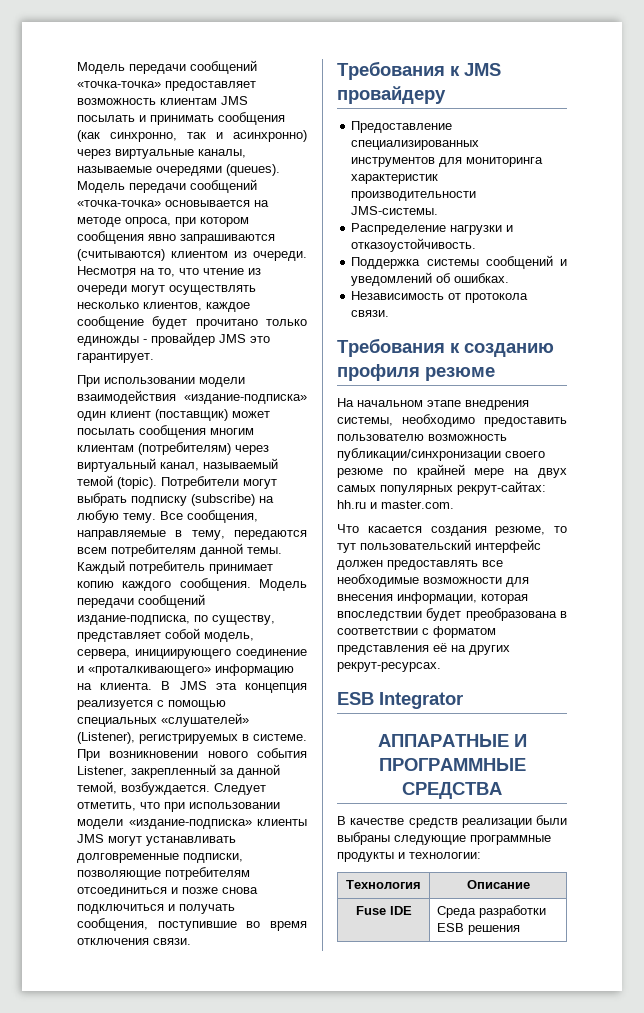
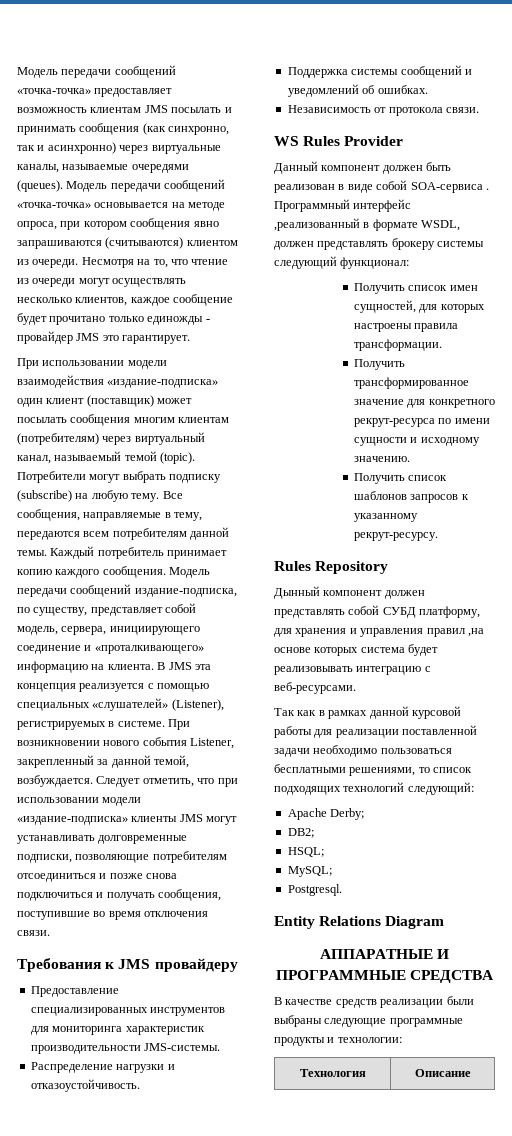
- Требования к созданию профиля резюме
- На начальном этапе внедрения системы, необходимо предоставить пользователю возможность публикации/синхронизации своего резюме по крайней мере на двух самых популярных рекрут-сайтах: hh.ru и master.com.
- Что касается создания резюме, то тут пользовательский интерфейс должен предоставлять все необходимые возможности для внесения информации, которая впоследствии будет преобразована в соответствии с форматом представления её на других рекрут-ресурсах.
- ESB Integrator
+ WS Rules Provider
+ Данный компонент должен быть реализован в виде собой SOA-сервиса . Программный интерфейс ,реализованный в формате WSDL, должен представлять брокеру системы следующий функционал:
+ Получить список имен сущностей, для которых настроены правила трансформации.
+ Получить трансформированное значение для конкретного рекрут-ресурса по имени сущности и исходному значению.
+ Получить список шаблонов запросов к указанному рекрут-ресурсу.
+ Rules Repository
+ Дынный компонент должен представлять собой СУБД платформу, для хранения и управления правил ,на основе которых система будет реализовывать интеграцию с веб-ресурсами.
+ Так как в рамках данной курсовой работы для реализации поставленной задачи необходимо пользоваться бесплатными решениями, то список подходящих технологий следующий:
+ Apache Derby;
+ DB2;
+ HSQL;
+ MySQL;
+ Postgresql.
+ Entity Relations Diagram
- Fuse IDE | Среда разработки ESB решения

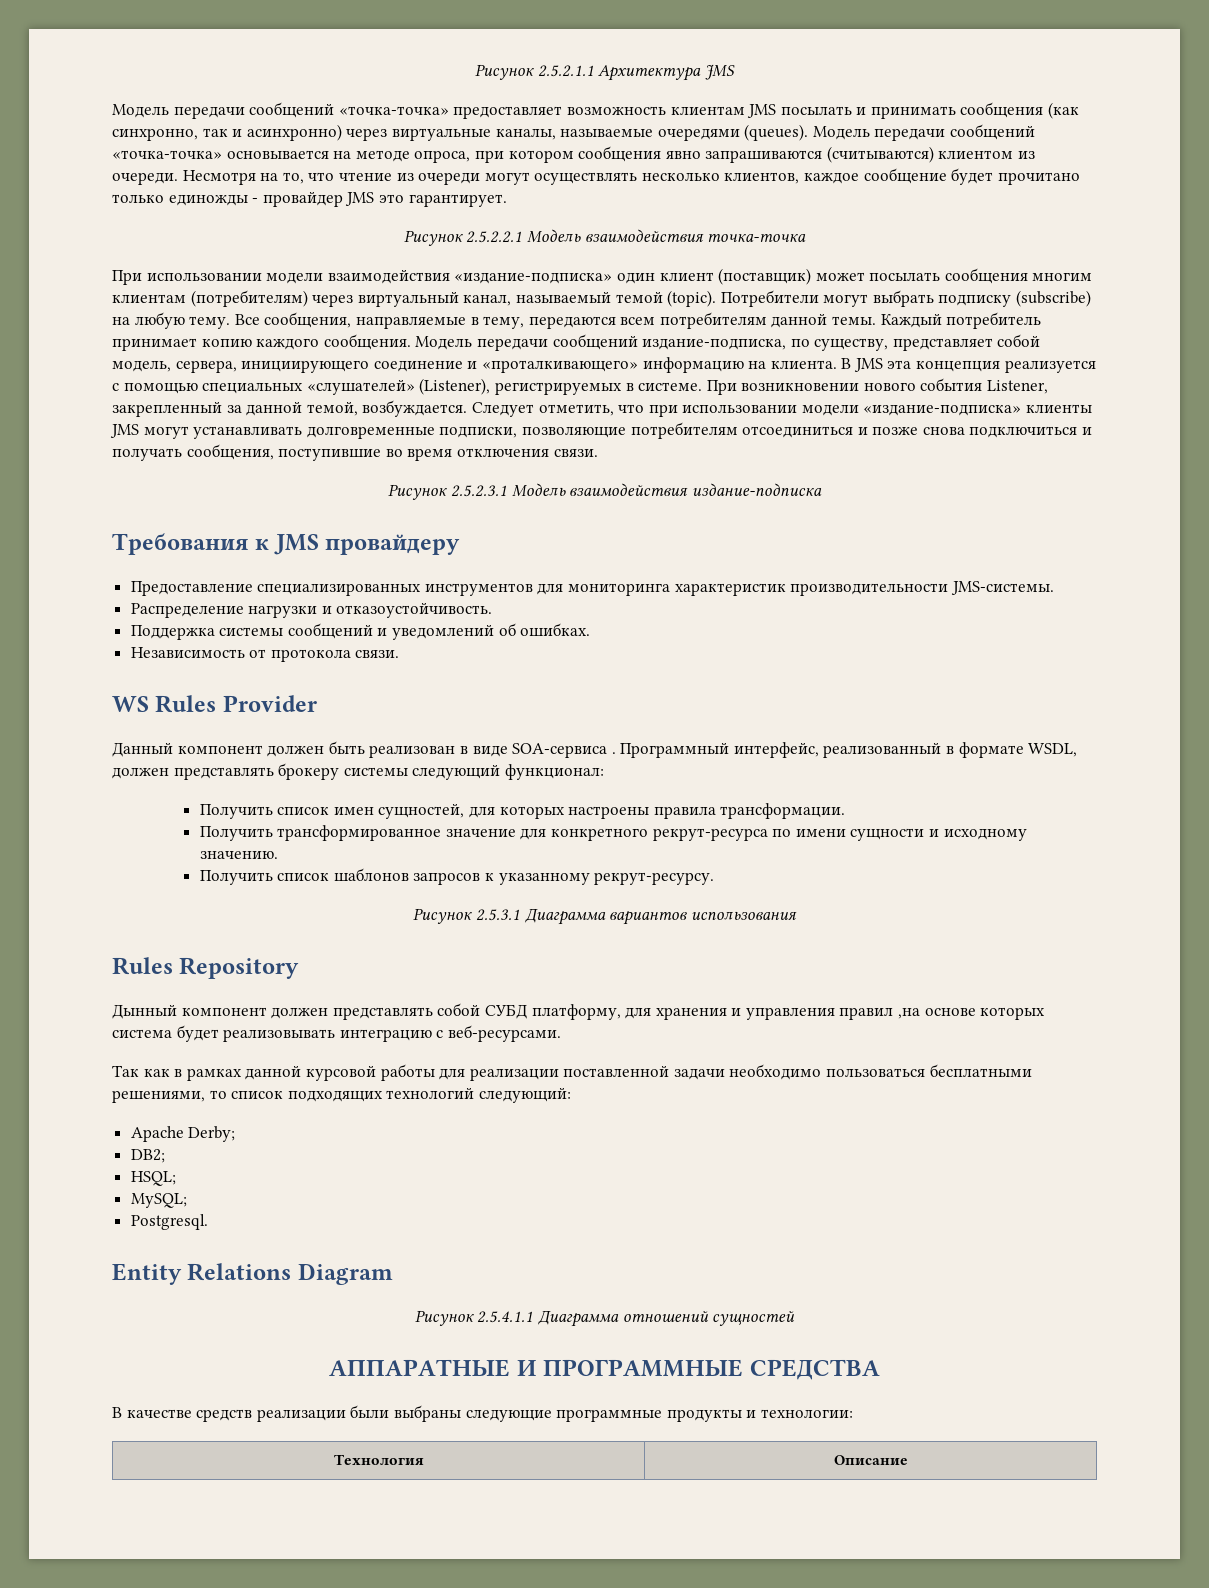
+ Рисунок 2.5.2.1.1 Архитектура JMS
+ Рисунок 2.5.2.2.1 Модель взаимодействия точка-точка
+ Рисунок 2.5.2.3.1 Модель взаимодействия издание-подписка
- Данный компонент должен быть реализован в виде собой SOA-сервиса .
+ Данный компонент должен быть реализован в виде SOA-сервиса .
- Программный интерфейс ,реализованный в формате WSDL, должен представлять брокеру системы следующий функционал:
+ Программный интерфейс, реализованный в формате WSDL, должен представлять брокеру системы следующий функционал:
+ Рисунок 2.5.3.1 Диаграмма вариантов использования
+ Рисунок 2.5.4.1.1 Диаграмма отношений сущностей

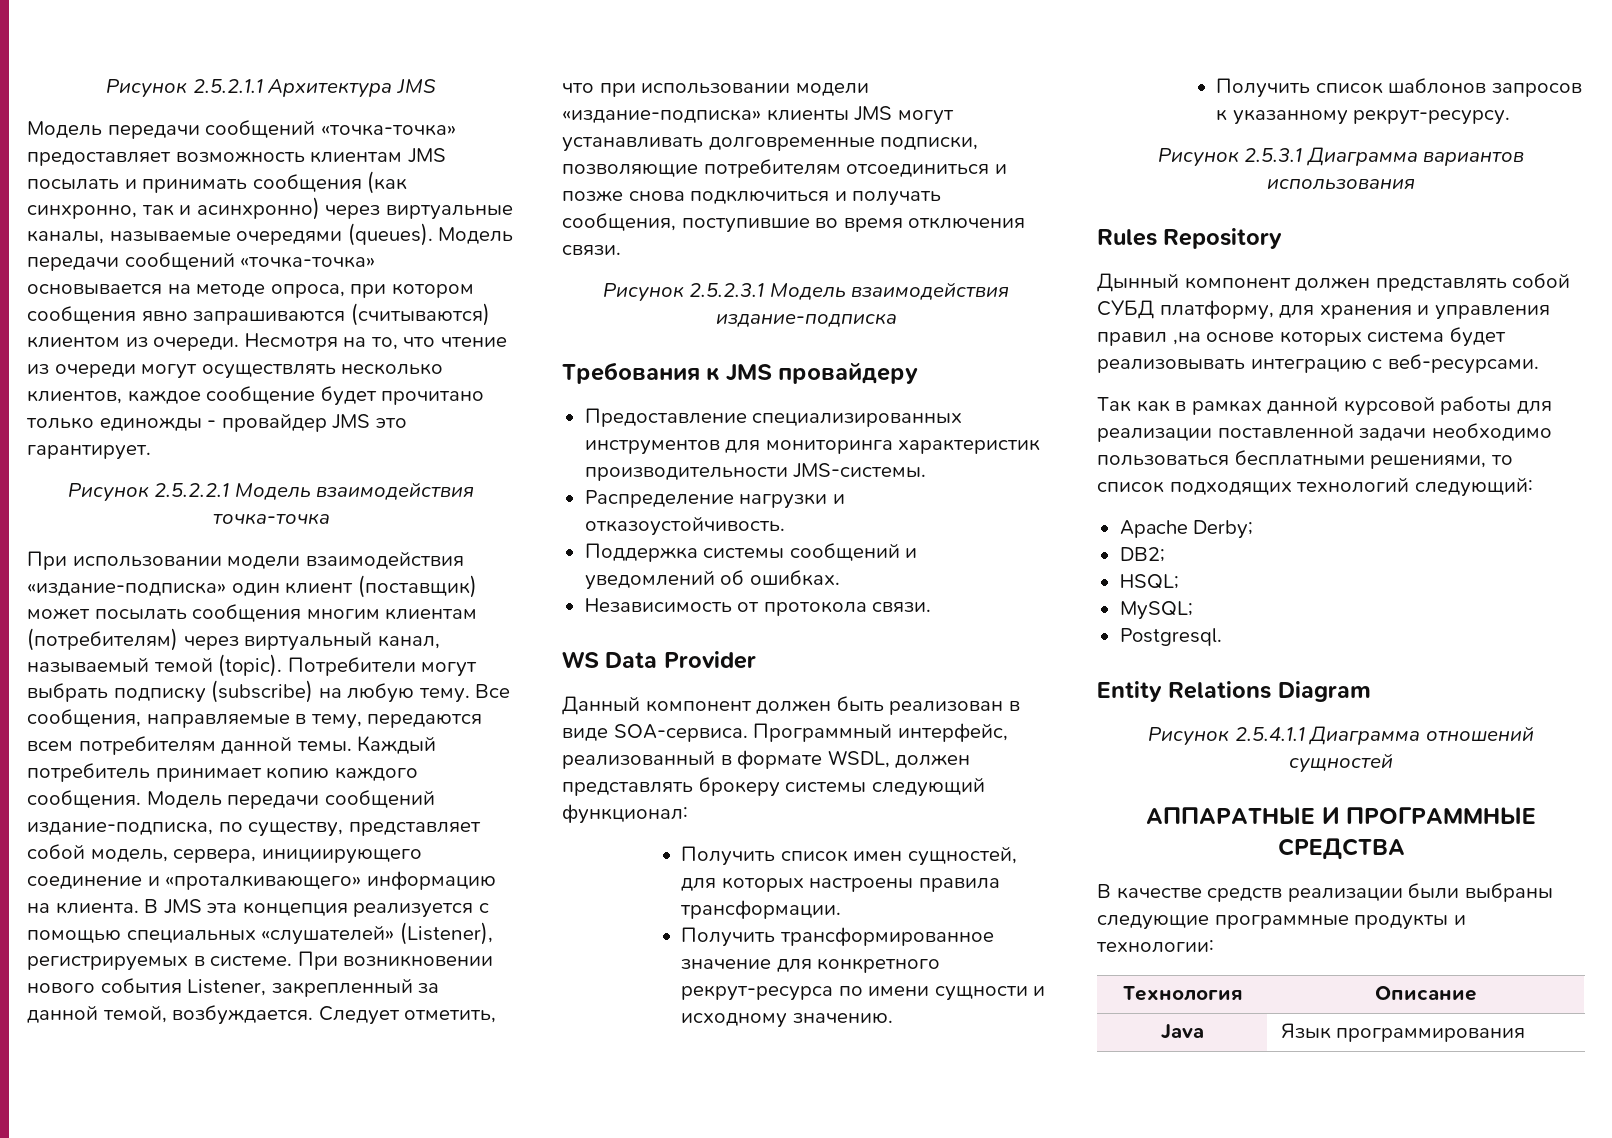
- WS Rules Provider
+ WS Data Provider
- Данный компонент должен быть реализован в виде SOA-сервиса .
+ Данный компонент должен быть реализован в виде SOA-сервиса.
+ Java | Язык программирования

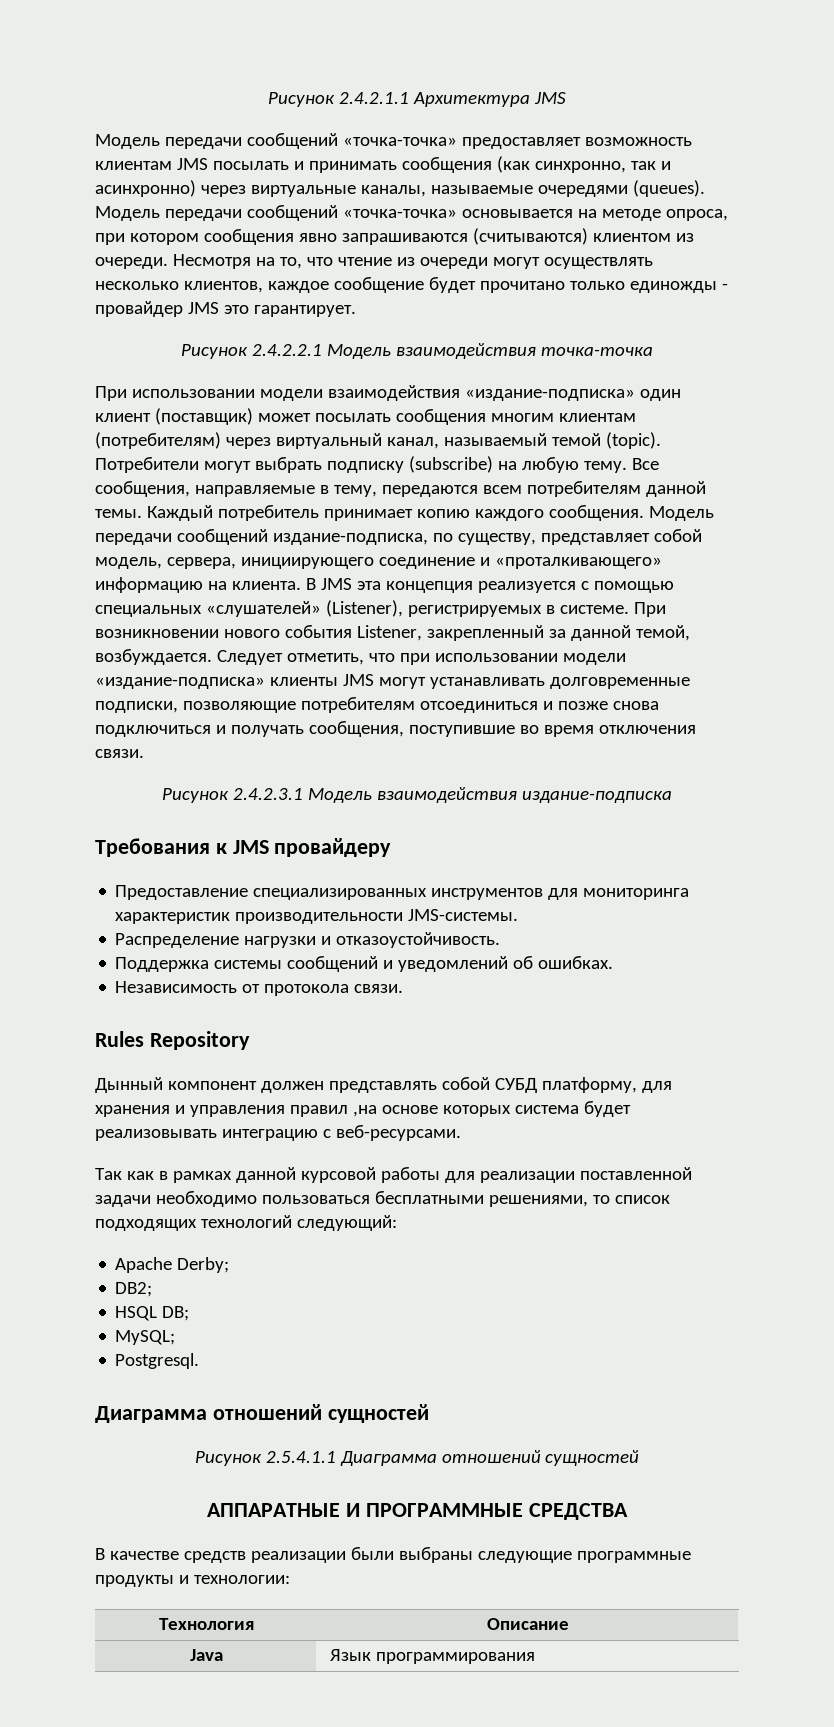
- Рисунок 2.5.2.1.1 Архитектура JMS
+ Рисунок 2.4.2.1.1 Архитектура JMS
- Рисунок 2.5.2.2.1 Модель взаимодействия точка-точка
+ Рисунок 2.4.2.2.1 Модель взаимодействия точка-точка
- Рисунок 2.5.2.3.1 Модель взаимодействия издание-подписка
+ Рисунок 2.4.2.3.1 Модель взаимодействия издание-подписка
- WS Data Provider
- Данный компонент должен быть реализован в виде SOA-сервиса. Программный интерфейс, реализованный в формате WSDL, должен представлять брокеру системы следующий функционал:
- Получить список имен сущностей, для которых настроены правила трансформации.
- Получить трансформированное значение для конкретного рекрут-ресурса по имени сущности и исходному значению.
- Получить список шаблонов запросов к указанному рекрут-ресурсу.
- Рисунок 2.5.3.1 Диаграмма вариантов использования
- HSQL;
+ HSQL DB;
  Postgresql.
- Entity Relations Diagram
+ Диаграмма отношений сущностей

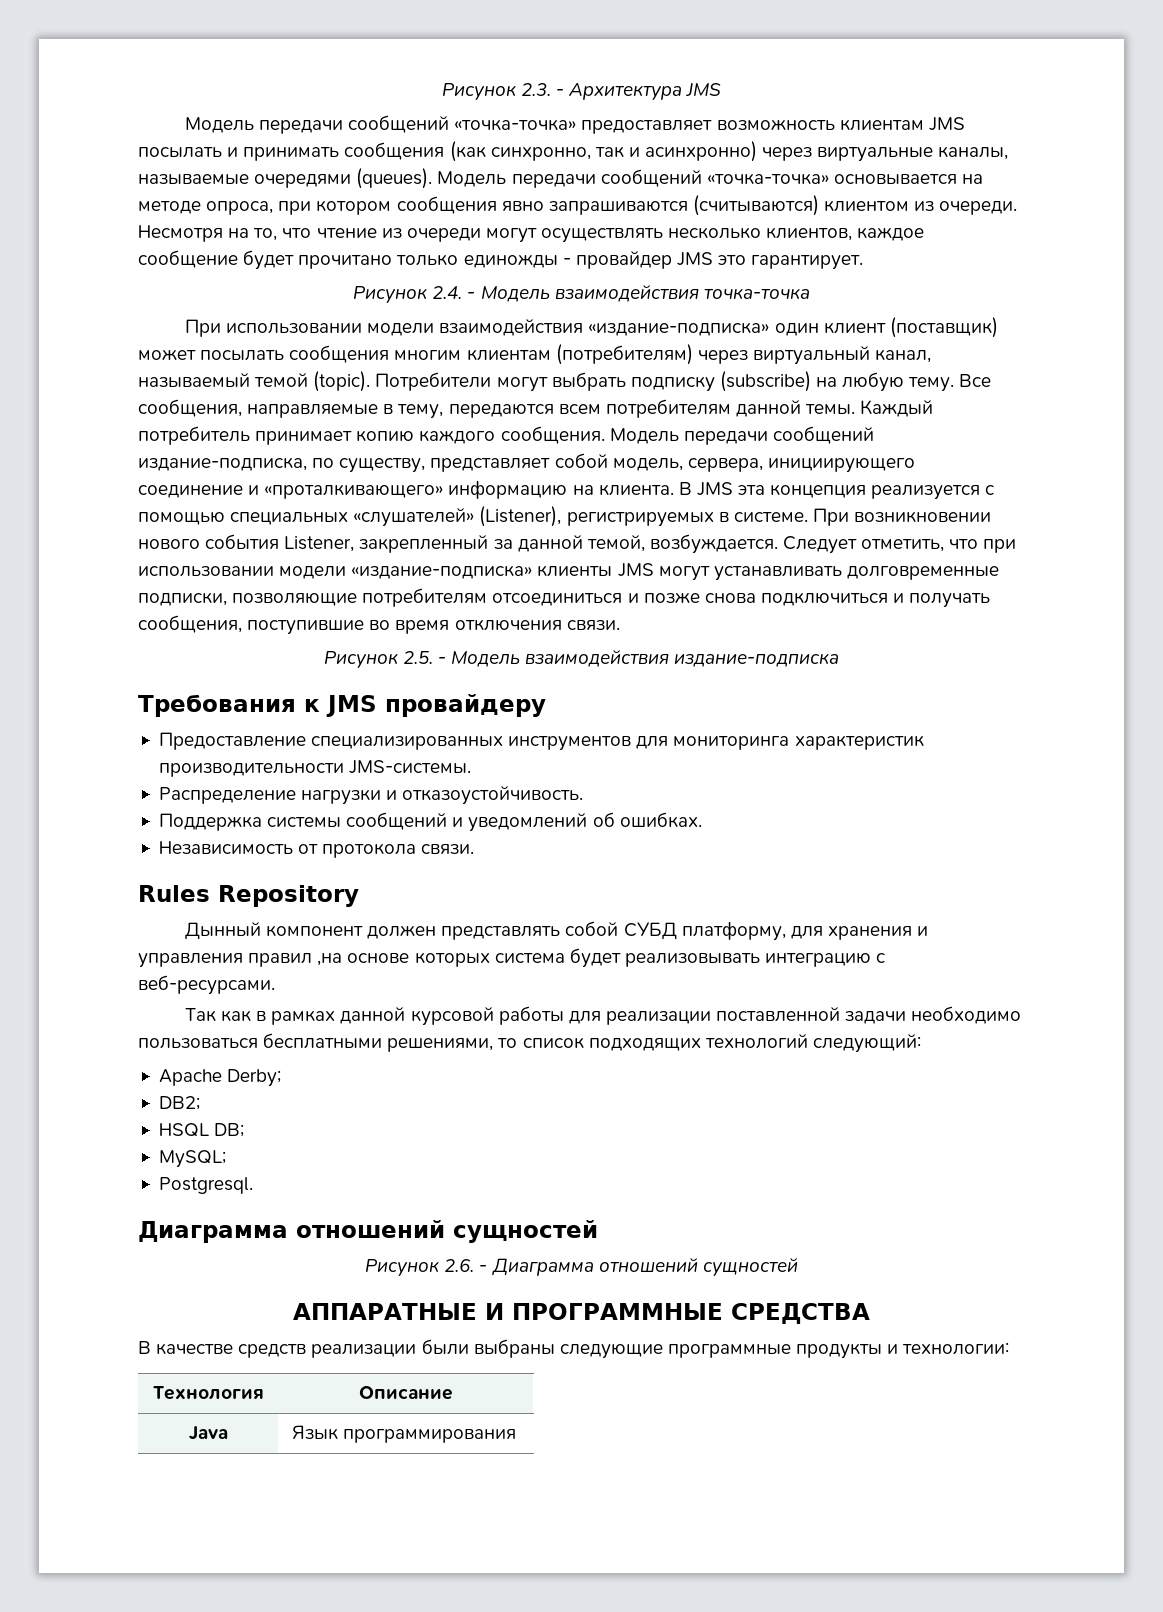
- Рисунок 2.4.2.1.1 Архитектура JMS
+ Рисунок 2.3. - Архитектура JMS
- Рисунок 2.4.2.2.1 Модель взаимодействия точка-точка
+ Рисунок 2.4. - Модель взаимодействия точка-точка
- Рисунок 2.4.2.3.1 Модель взаимодействия издание-подписка
+ Рисунок 2.5. - Модель взаимодействия издание-подписка
- Рисунок 2.5.4.1.1 Диаграмма отношений сущностей
+ Рисунок 2.6. - Диаграмма отношений сущностей

